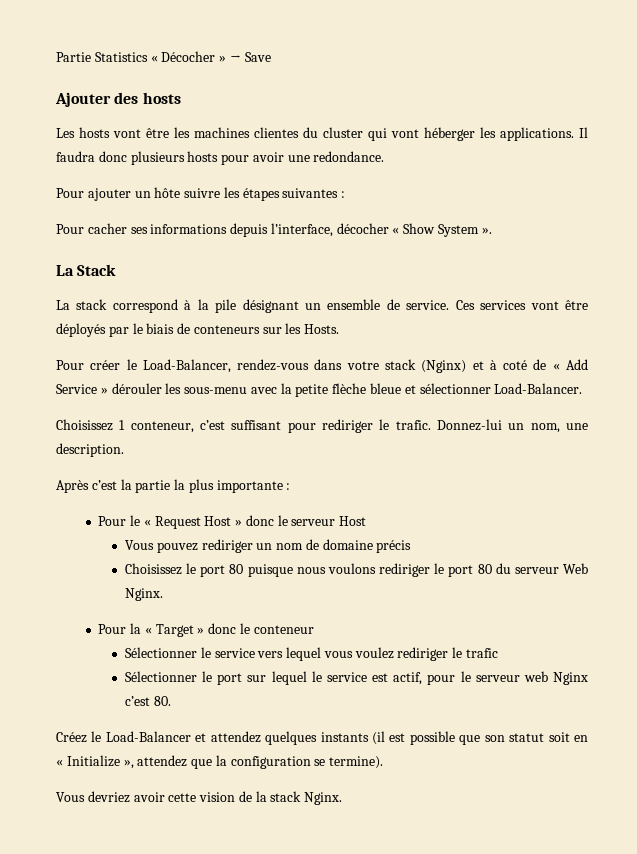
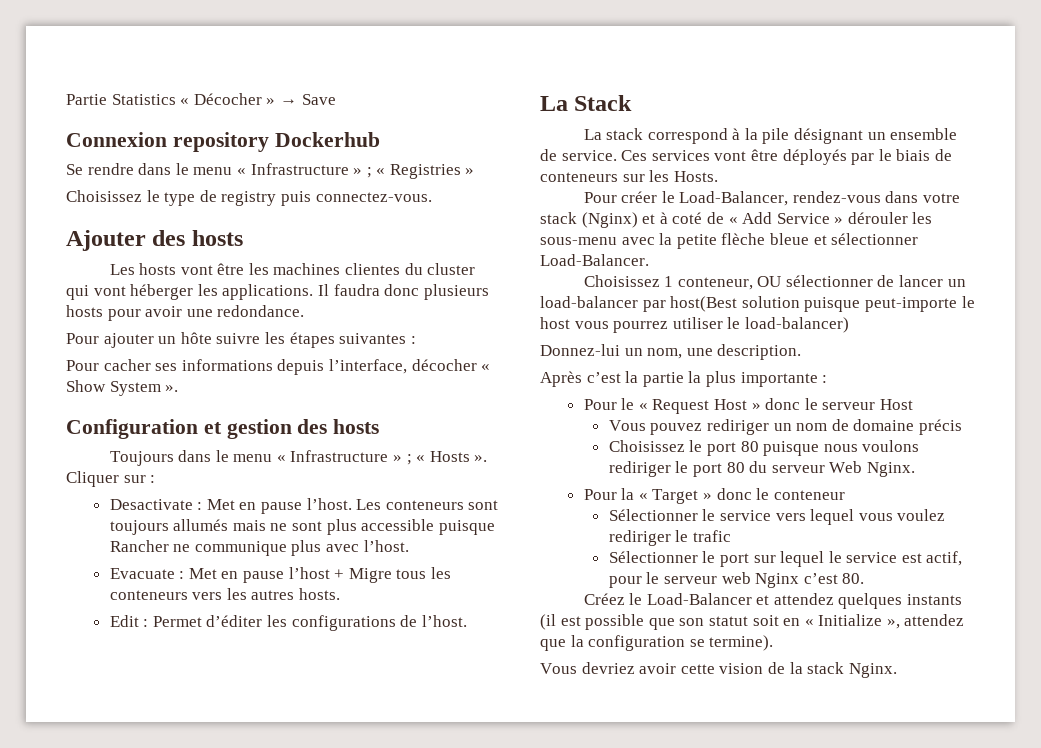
+ Connexion repository Dockerhub
+ Se rendre dans le menu « Infrastructure » ; « Registries »
+ Choisissez le type de registry puis connectez-vous.
+ Configuration et gestion des hosts
+ Toujours dans le menu « Infrastructure » ; « Hosts ». Cliquer sur :
+ Desactivate : Met en pause l’host. Les conteneurs sont toujours allumés mais ne sont plus accessible puisque Rancher ne communique plus avec l’host.
+ Evacuate : Met en pause l’host + Migre tous les conteneurs vers les autres hosts.
+ Edit : Permet d’éditer les configurations de l’host.
- Choisissez 1 conteneur, c’est suffisant pour rediriger le trafic. Donnez-lui un nom, une description.
+ Choisissez 1 conteneur, OU sélectionner de lancer un load-balancer par host(Best solution puisque peut-importe le host vous pourrez utiliser le load-balancer)
+ Donnez-lui un nom, une description.

